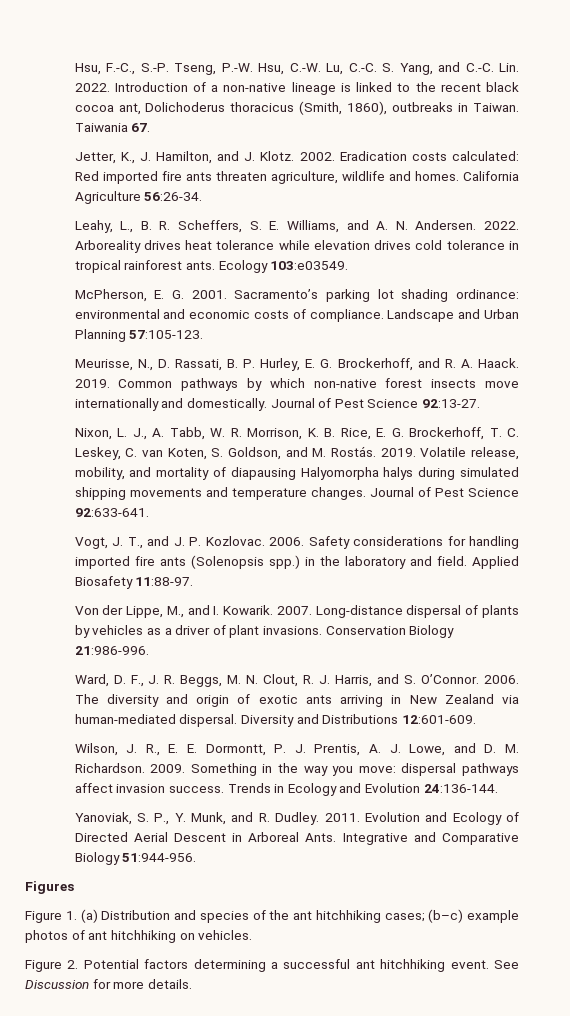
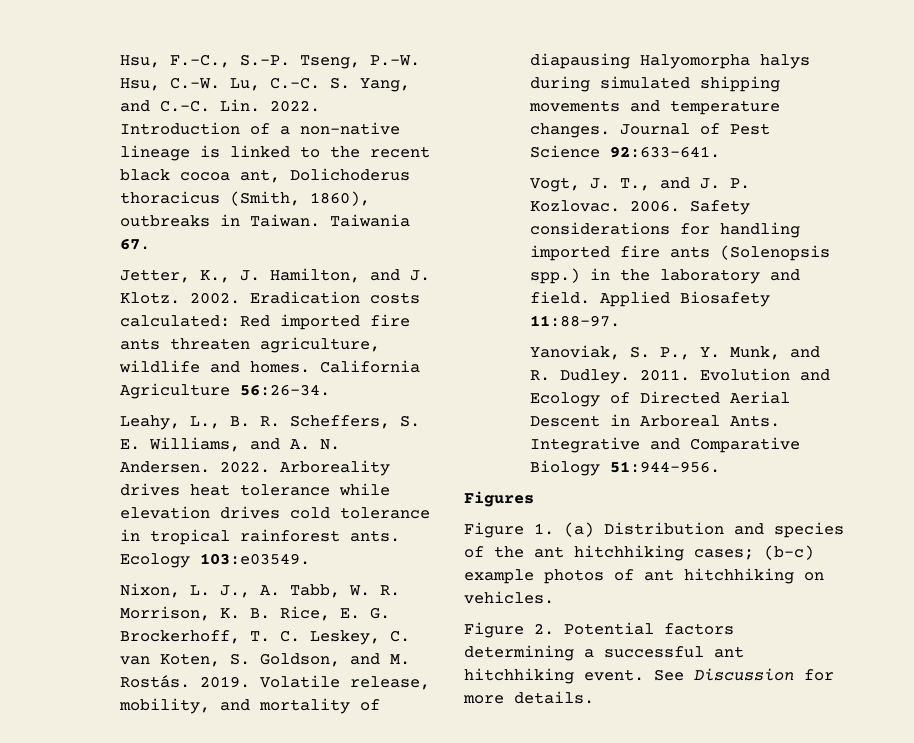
- McPherson, E. G. 2001. Sacramento’s parking lot shading ordinance: environmental and economic costs of compliance. Landscape and Urban Planning 57:105-123.
- Meurisse, N., D. Rassati, B. P. Hurley, E. G. Brockerhoff, and R. A. Haack. 2019. Common pathways by which non-native forest insects move internationally and domestically. Journal of Pest Science 92:13-27.
- Von der Lippe, M., and I. Kowarik. 2007. Long‐distance dispersal of plants by vehicles as a driver of plant invasions. Conservation Biology 21:986-996.
- Ward, D. F., J. R. Beggs, M. N. Clout, R. J. Harris, and S. O’Connor. 2006. The diversity and origin of exotic ants arriving in New Zealand via human‐mediated dispersal. Diversity and Distributions 12:601-609.
- Wilson, J. R., E. E. Dormontt, P. J. Prentis, A. J. Lowe, and D. M. Richardson. 2009. Something in the way you move: dispersal pathways affect invasion success. Trends in Ecology and Evolution 24:136-144.

